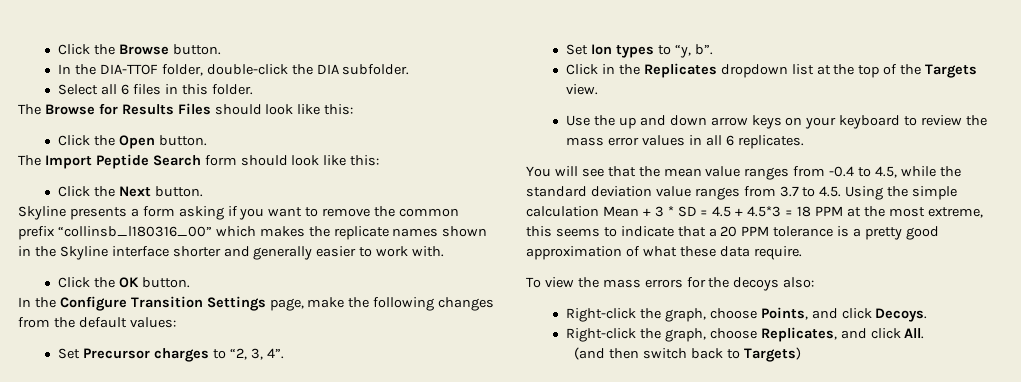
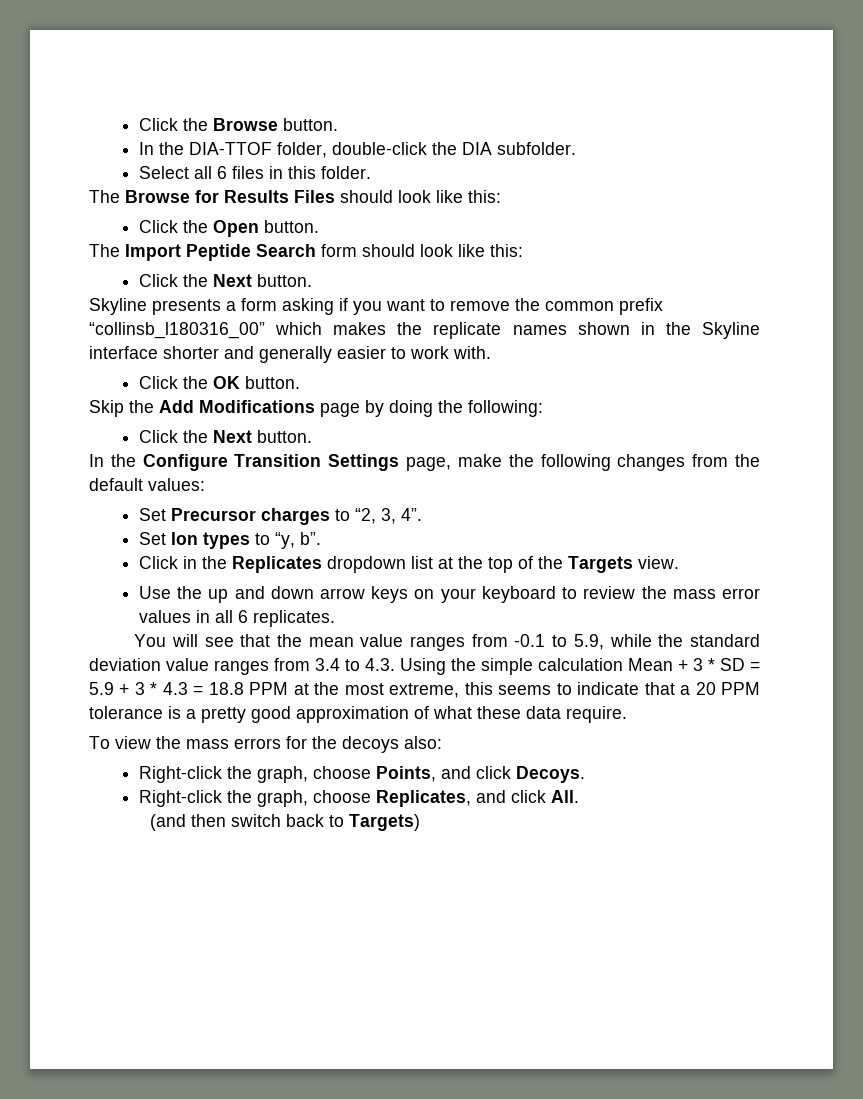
+ Skip the Add Modifications page by doing the following:
+ Click the Next button.
- You will see that the mean value ranges from -0.4 to 4.5, while the standard deviation value ranges from 3.7 to 4.5. Using the simple calculation Mean + 3 * SD = 4.5 + 4.5*3 = 18 PPM at the most extreme, this seems to indicate that a 20 PPM tolerance is a pretty good approximation of what these data require.
+ You will see that the mean value ranges from -0.1 to 5.9, while the standard deviation value ranges from 3.4 to 4.3. Using the simple calculation Mean + 3 * SD = 5.9 + 3 * 4.3 = 18.8 PPM at the most extreme, this seems to indicate that a 20 PPM tolerance is a pretty good approximation of what these data require.

